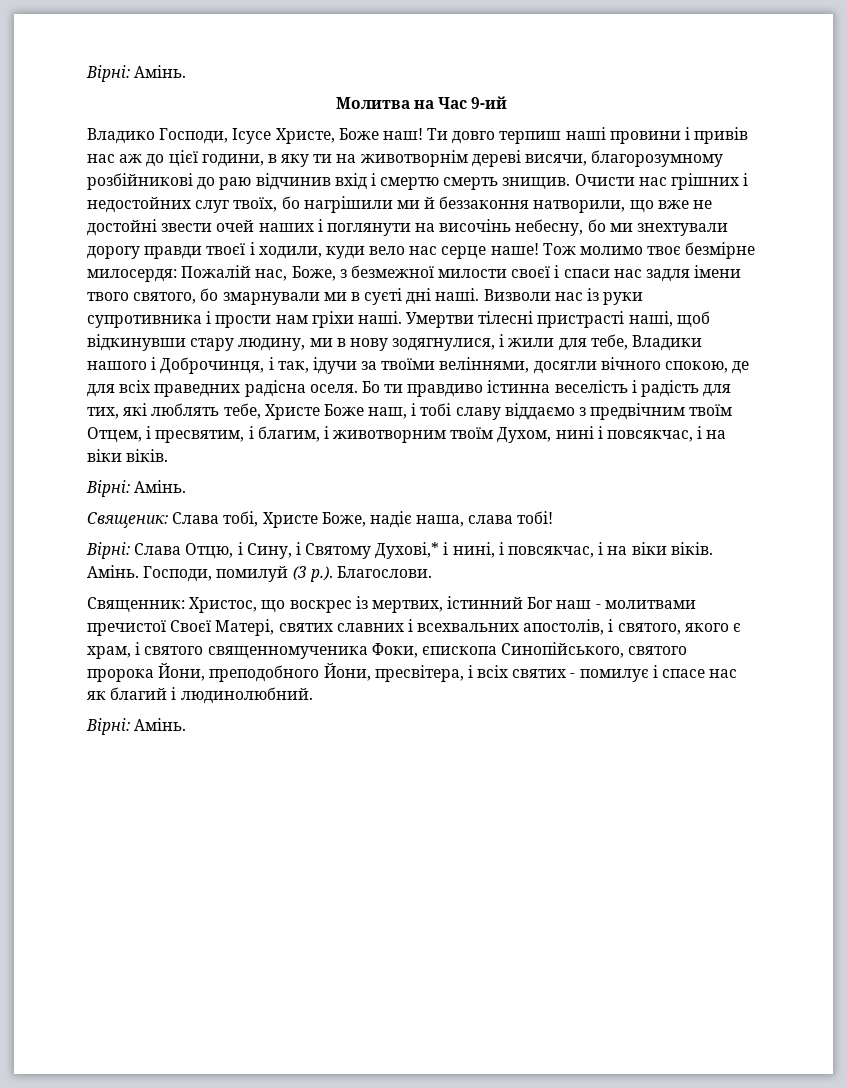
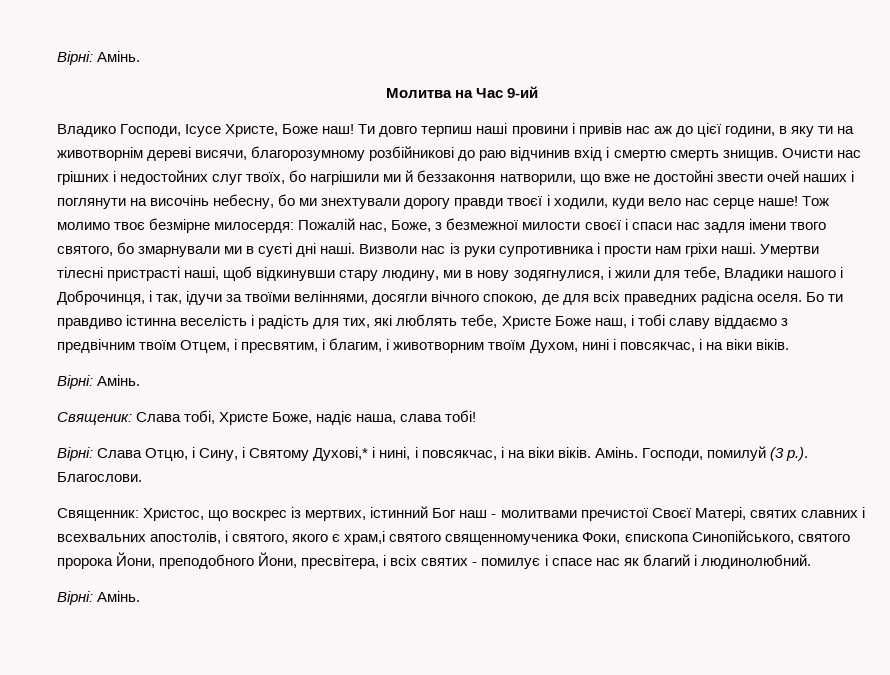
- Священник: Христос, що воскрес із мертвих, істинний Бог наш - молитвами пречистої Своєї Матері, святих славних і всехвальних апостолів, і святого, якого є храм, і святого священномученика Фоки, єпископа Синопійського, святого пророка Йони, преподобного Йони, пресвітера, і всіх святих - помилує і спасе нас як благий і людинолюбний.
+ Священник: Христос, що воскрес із мертвих, істинний Бог наш - молитвами пречистої Своєї Матері, святих славних і всехвальних апостолів, і святого, якого є храм,і святого священномученика Фоки, єпископа Синопійського, святого пророка Йони, преподобного Йони, пресвітера, і всіх святих - помилує і спасе нас як благий і людинолюбний.

